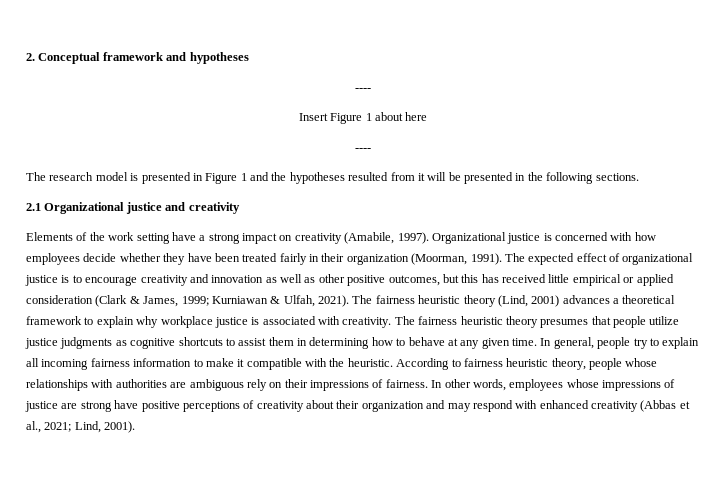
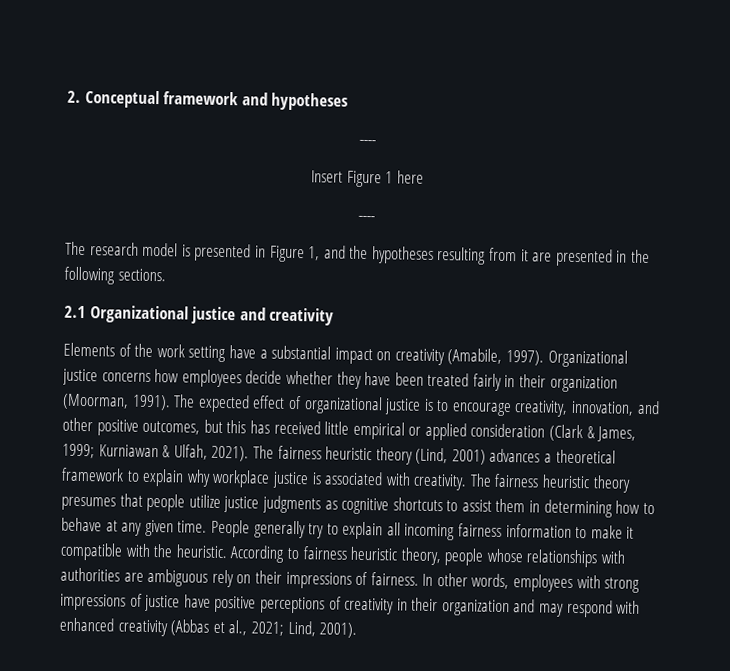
- Insert Figure 1 about here
+ Insert Figure 1 here
- The research model is presented in Figure 1 and the hypotheses resulted from it will be presented in the following sections.
+ The research model is presented in Figure 1, and the hypotheses resulting from it are presented in the following sections.
- Elements of the work setting have a strong impact on creativity (Amabile, 1997).
+ Elements of the work setting have a substantial impact on creativity (Amabile, 1997).
- Organizational justice is concerned with how employees decide whether they have been treated fairly in their organization (Moorman, 1991).
+ Organizational justice concerns how employees decide whether they have been treated fairly in their organization (Moorman, 1991).
- The expected effect of organizational justice is to encourage creativity and innovation as well as other positive outcomes, but this has received little empirical or applied consideration (Clark & James, 1999; Kurniawan & Ulfah, 2021).
+ The expected effect of organizational justice is to encourage creativity, innovation, and other positive outcomes, but this has received little empirical or applied consideration (Clark & James, 1999; Kurniawan & Ulfah, 2021).
- In general, people try to explain all incoming fairness information to make it compatible with the heuristic.
+ People generally try to explain all incoming fairness information to make it compatible with the heuristic.
- In other words, employees whose impressions of justice are strong have positive perceptions of creativity about their organization and may respond with enhanced creativity (Abbas et al., 2021; Lind, 2001).
+ In other words, employees with strong impressions of justice have positive perceptions of creativity in their organization and may respond with enhanced creativity (Abbas et al., 2021; Lind, 2001).

